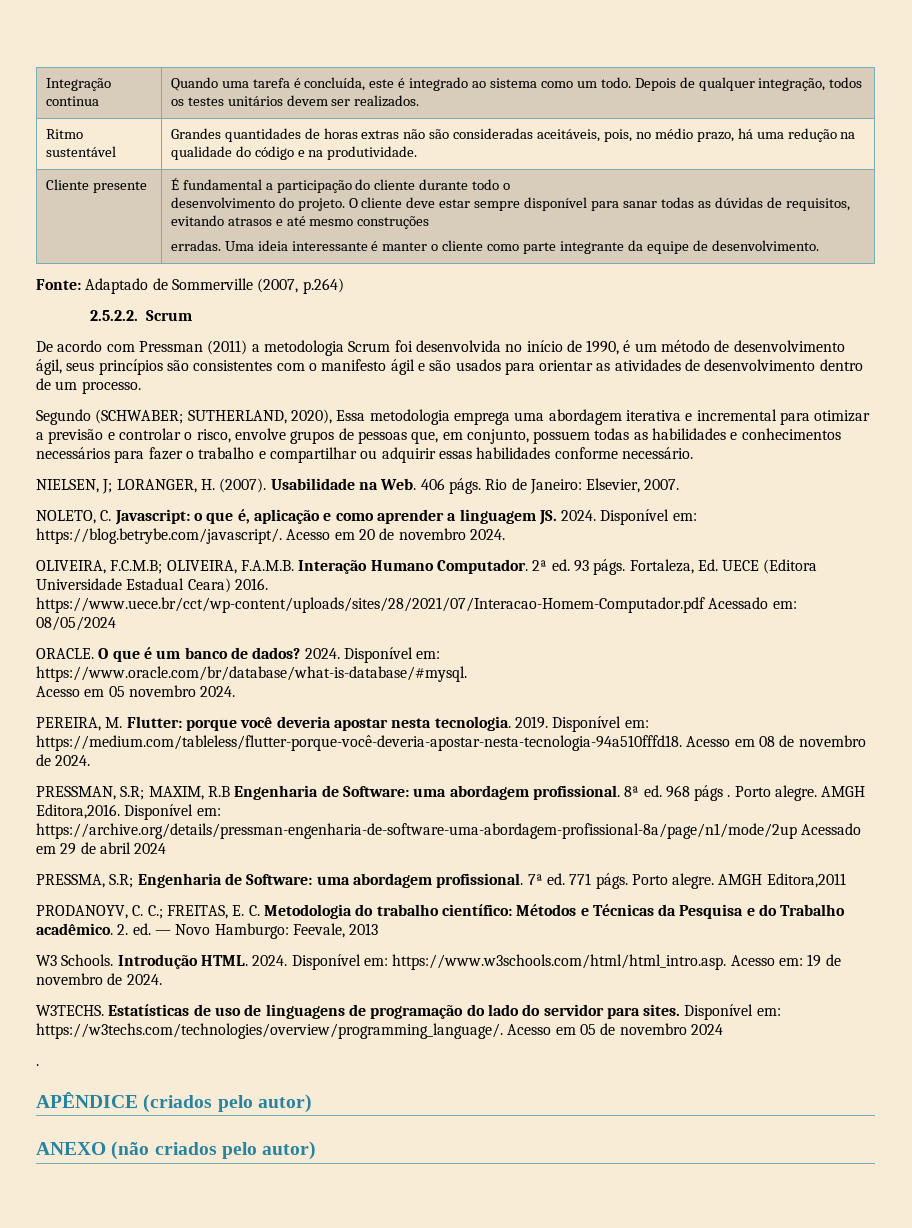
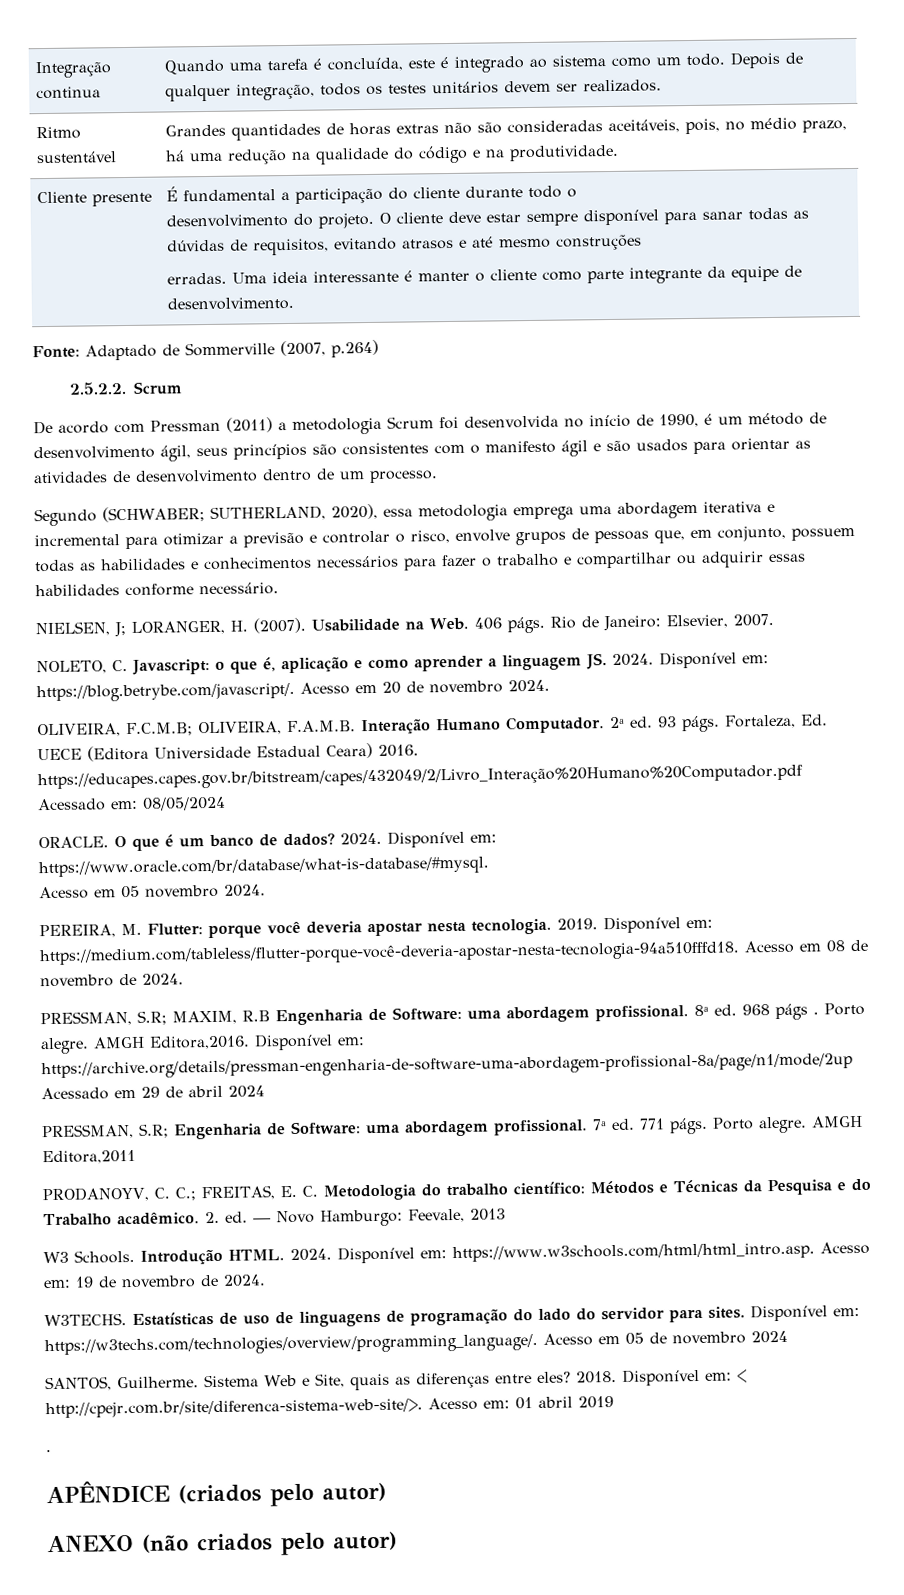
- Segundo (SCHWABER; SUTHERLAND, 2020), Essa metodologia emprega uma abordagem iterativa e incremental para otimizar a previsão e controlar o risco, envolve grupos de pessoas que, em conjunto, possuem todas as habilidades e conhecimentos necessários para fazer o trabalho e compartilhar ou adquirir essas habilidades conforme necessário.
+ Segundo (SCHWABER; SUTHERLAND, 2020), essa metodologia emprega uma abordagem iterativa e incremental para otimizar a previsão e controlar o risco, envolve grupos de pessoas que, em conjunto, possuem todas as habilidades e conhecimentos necessários para fazer o trabalho e compartilhar ou adquirir essas habilidades conforme necessário.
- Fortaleza, Ed. UECE (Editora Universidade Estadual Ceara) 2016. https://www.uece.br/cct/wp-content/uploads/sites/28/2021/07/Interacao-Homem-Computador.pdf Acessado em: 08/05/2024
+ Fortaleza, Ed. UECE (Editora Universidade Estadual Ceara) 2016. https://educapes.capes.gov.br/bitstream/capes/432049/2/Livro_Interação%20Humano%20Computador.pdf Acessado em: 08/05/2024
- PRESSMA, S.R; Engenharia de Software: uma abordagem profissional.
+ PRESSMAN, S.R; Engenharia de Software: uma abordagem profissional.
+ SANTOS, Guilherme. Sistema Web e Site, quais as diferenças entre eles? 2018. Disponível em: < http://cpejr.com.br/site/diferenca-sistema-web-site/>. Acesso em: 01 abril 2019

